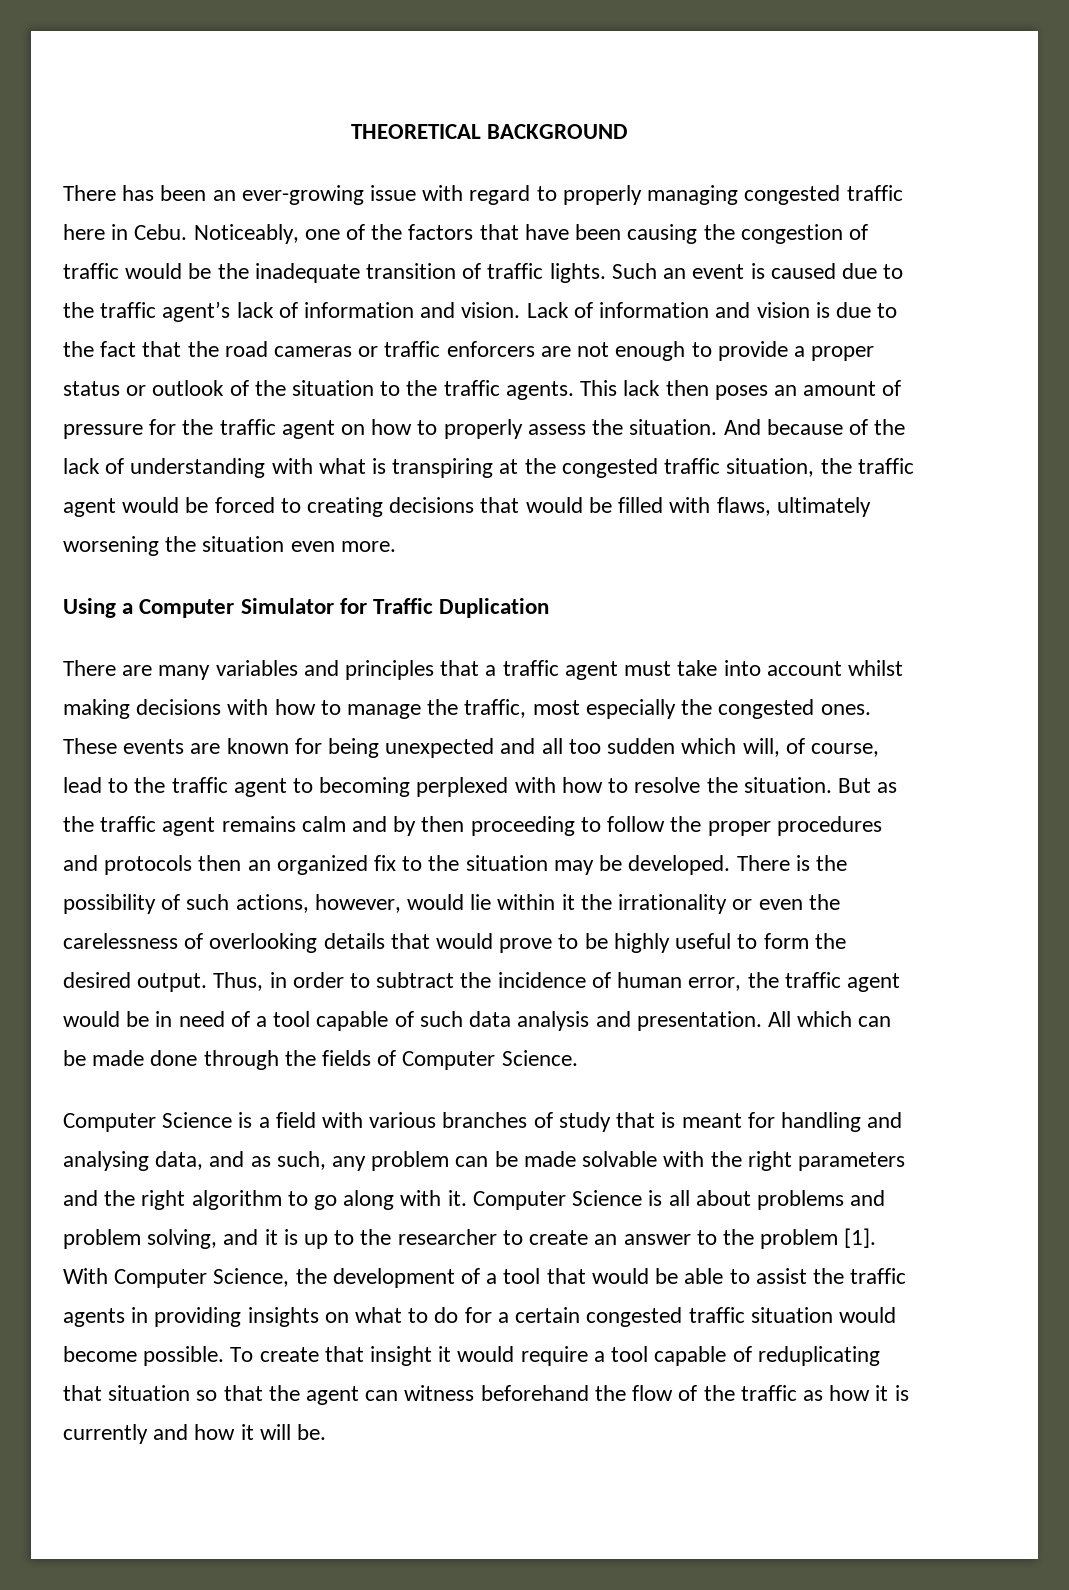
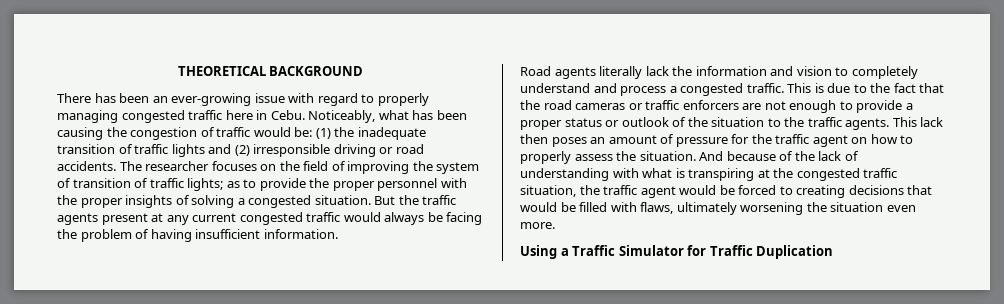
- Noticeably, one of the factors that have been causing the congestion of traffic would be the inadequate transition of traffic lights. Such an event is caused due to the traffic agent’s lack of information and vision. Lack of information and vision is due to the fact that the road cameras or traffic enforcers are not enough to provide a proper status or outlook of the situation to the traffic agents.
+ Noticeably, what has been causing the congestion of traffic would be: (1) the inadequate transition of traffic lights and (2) irresponsible driving or road accidents. The researcher focuses on the field of improving the system of transition of traffic lights; as to provide the proper personnel with the proper insights of solving a congested situation. But the traffic agents present at any current congested traffic would always be facing the problem of having insufficient information.
+ Road agents literally lack the information and vision to completely understand and process a congested traffic. This is due to the fact that the road cameras or traffic enforcers are not enough to provide a proper status or outlook of the situation to the traffic agents.
- Using a Computer Simulator for Traffic Duplication
+ Using a Traffic Simulator for Traffic Duplication
- There are many variables and principles that a traffic agent must take into account whilst making decisions with how to manage the traffic, most especially the congested ones. These events are known for being unexpected and all too sudden which will, of course, lead to the traffic agent to becoming perplexed with how to resolve the situation. But as the traffic agent remains calm and by then proceeding to follow the proper procedures and protocols then an organized fix to the situation may be developed. There is the possibility of such actions, however, would lie within it the irrationality or even the carelessness of overlooking details that would prove to be highly useful to form the desired output. Thus, in order to subtract the incidence of human error, the traffic agent would be in need of a tool capable of such data analysis and presentation. All which can be made done through the fields of Computer Science.
- Computer Science is a field with various branches of study that is meant for handling and analysing data, and as such, any problem can be made solvable with the right parameters and the right algorithm to go along with it. Computer Science is all about problems and problem solving, and it is up to the researcher to create an answer to the problem [1]. With Computer Science, the development of a tool that would be able to assist the traffic agents in providing insights on what to do for a certain congested traffic situation would become possible. To create that insight it would require a tool capable of reduplicating that situation so that the agent can witness beforehand the flow of the traffic as how it is currently and how it will be.

